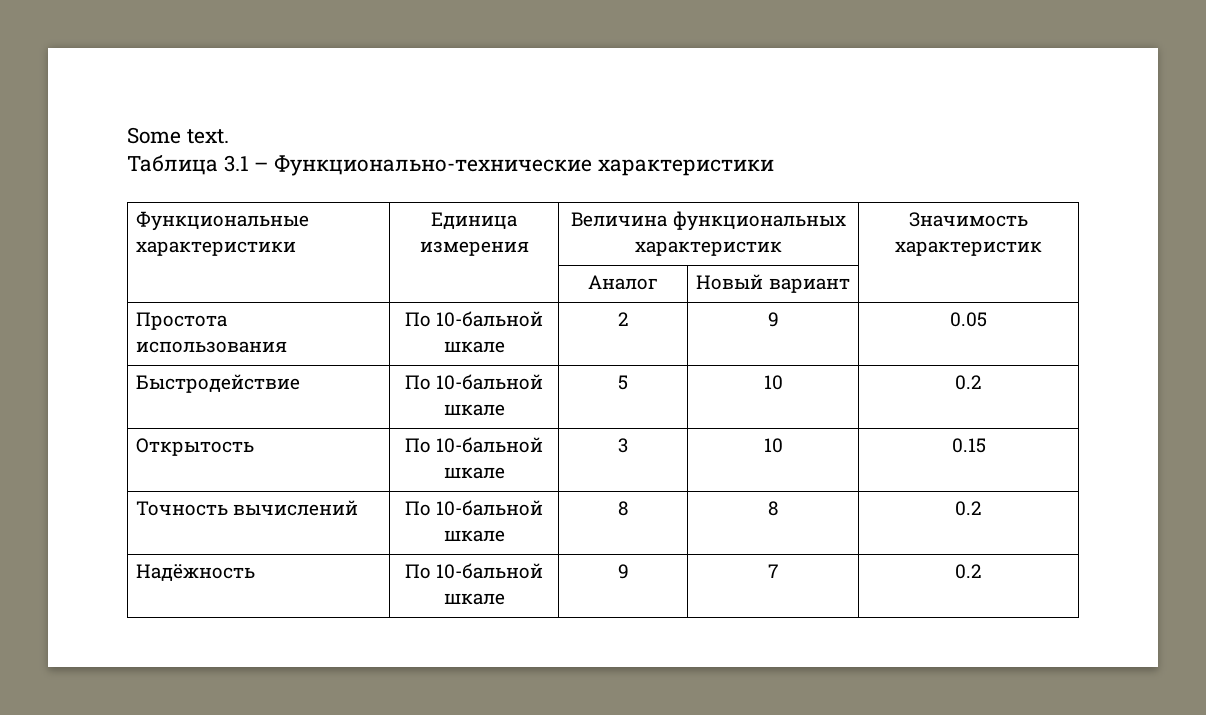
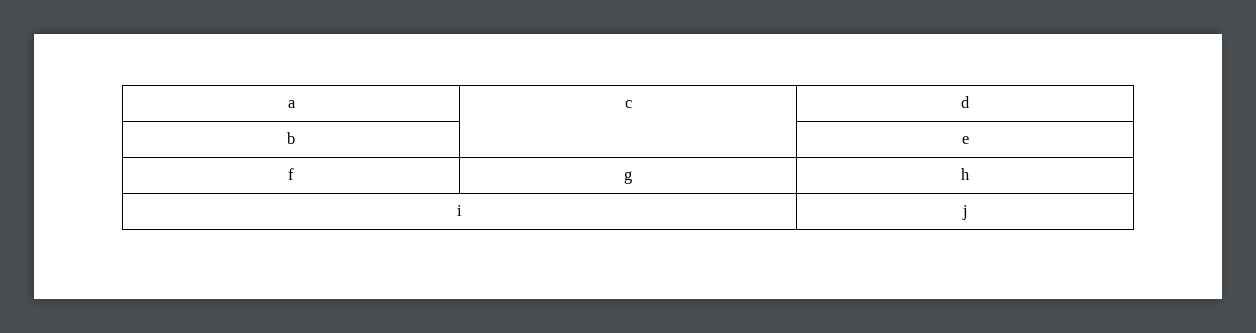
- Some text.
- Таблица 3.1 – Функционально-технические характеристики
- Функциональные характеристики | Единица измерения | Величина функциональных характеристик | Значимость характеристик
- | | Аналог | Новый вариант |
- Простота использования | По 10-бальной шкале | 2 | 9 | 0.05
- Быстродействие | По 10-бальной шкале | 5 | 10 | 0.2
- Открытость | По 10-бальной шкале | 3 | 10 | 0.15
- Точность вычислений | По 10-бальной шкале | 8 | 8 | 0.2
- Надёжность | По 10-бальной шкале | 9 | 7 | 0.2
+ a | c | d
+ b | | e
+ f | g | h
+ i | j

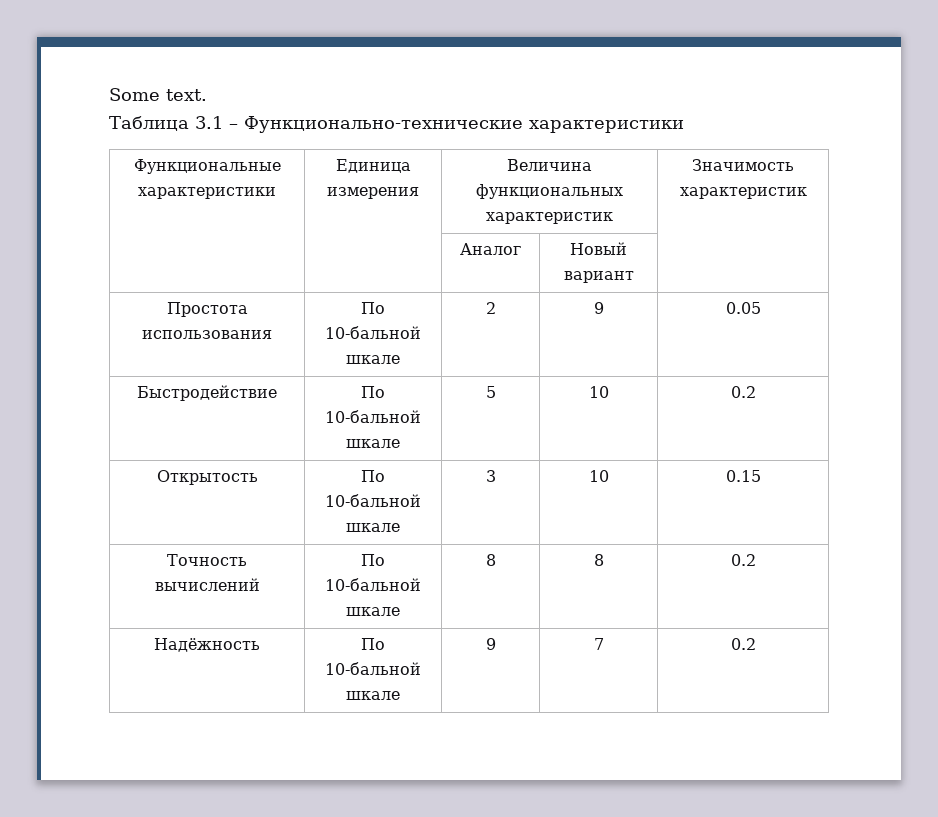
- a | c | d
- b | | e
- f | g | h
- i | j
+ Some text.
+ Таблица 3.1 – Функционально-технические характеристики
+ Функциональные характеристики | Единица измерения | Величина функциональных характеристик | Значимость характеристик
+ | | Аналог | Новый вариант |
+ Простота использования | По 10-бальной шкале | 2 | 9 | 0.05
+ Быстродействие | По 10-бальной шкале | 5 | 10 | 0.2
+ Открытость | По 10-бальной шкале | 3 | 10 | 0.15
+ Точность вычислений | По 10-бальной шкале | 8 | 8 | 0.2
+ Надёжность | По 10-бальной шкале | 9 | 7 | 0.2

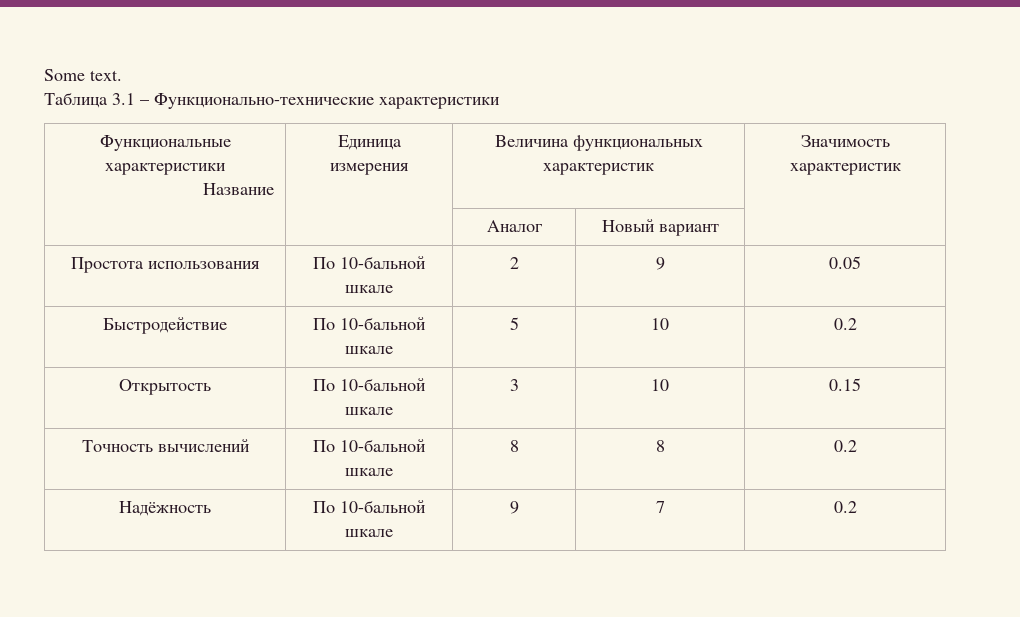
- Функциональные характеристики | Единица измерения | Величина функциональных характеристик | Значимость характеристик
+ Функциональные характеристики
+ Название | Единица измерения | Величина функциональных характеристик | Значимость характеристик

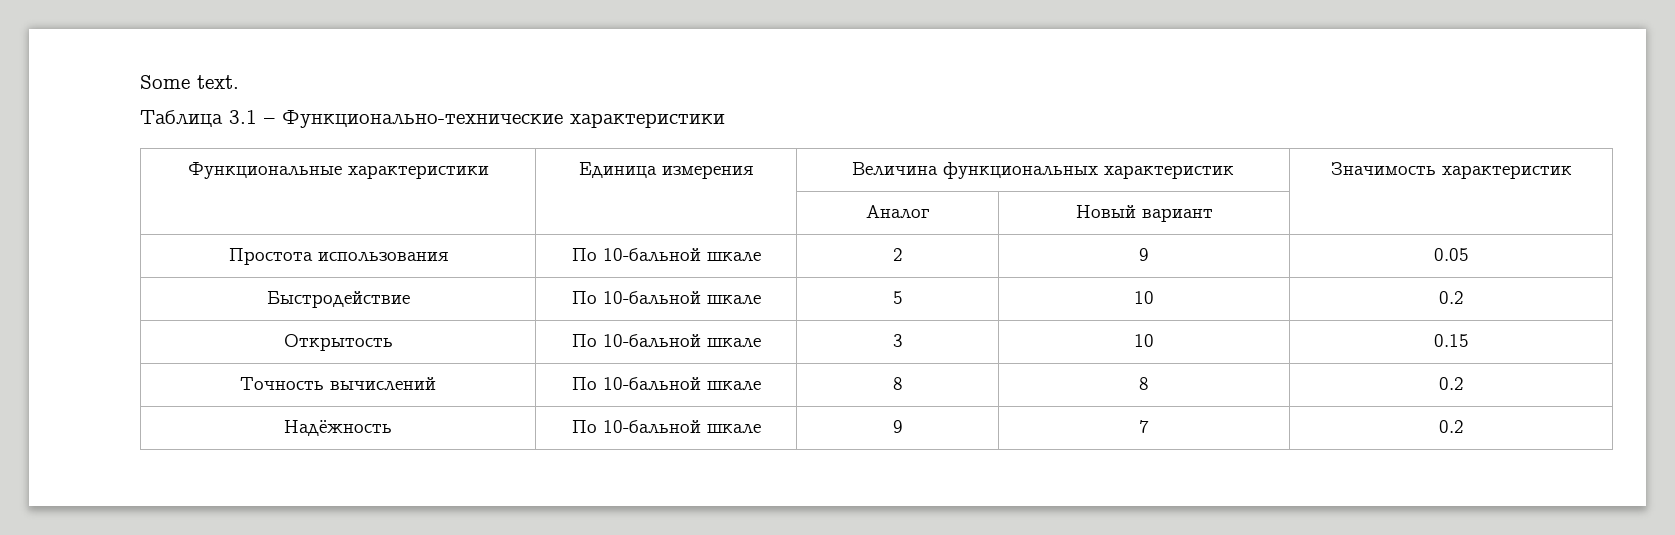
- Функциональные характеристики
- Название | Единица измерения | Величина функциональных характеристик | Значимость характеристик
+ Функциональные характеристики | Единица измерения | Величина функциональных характеристик | Значимость характеристик

